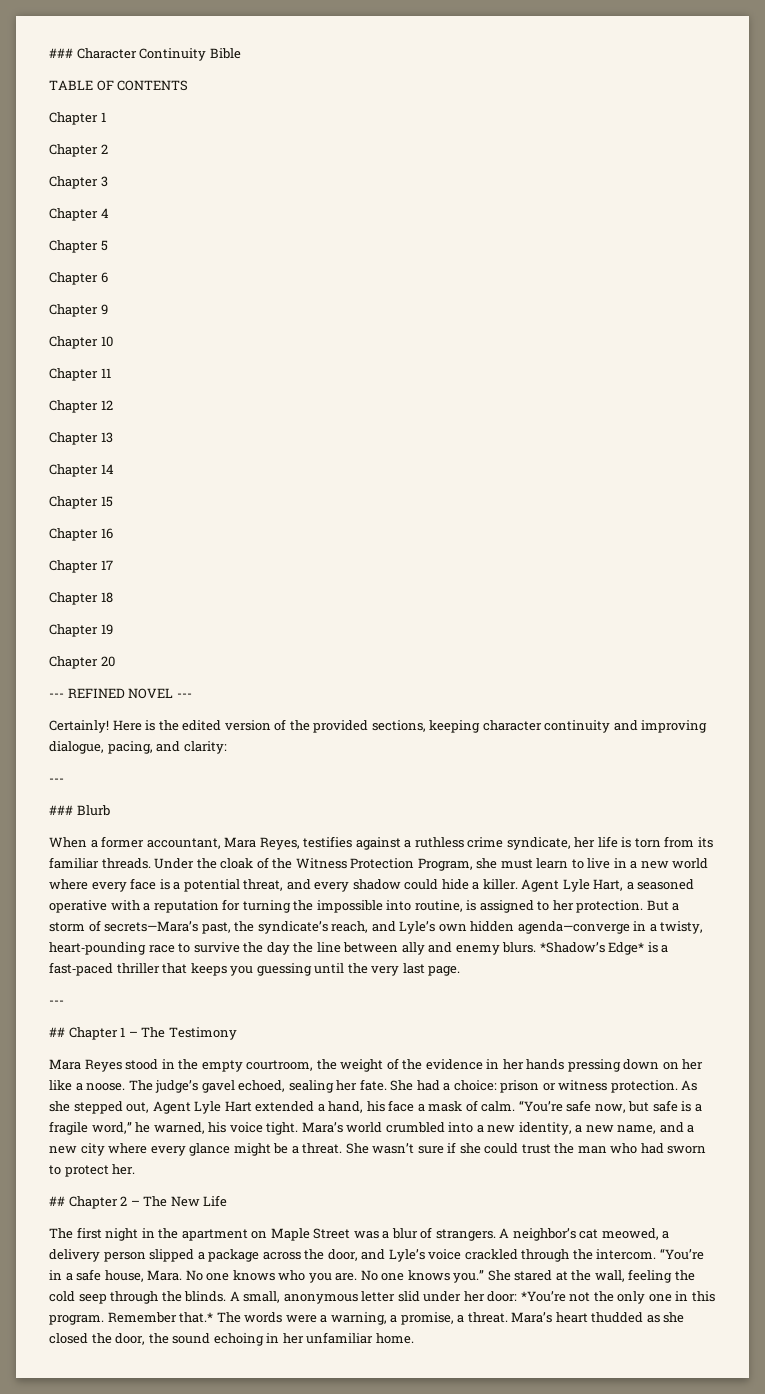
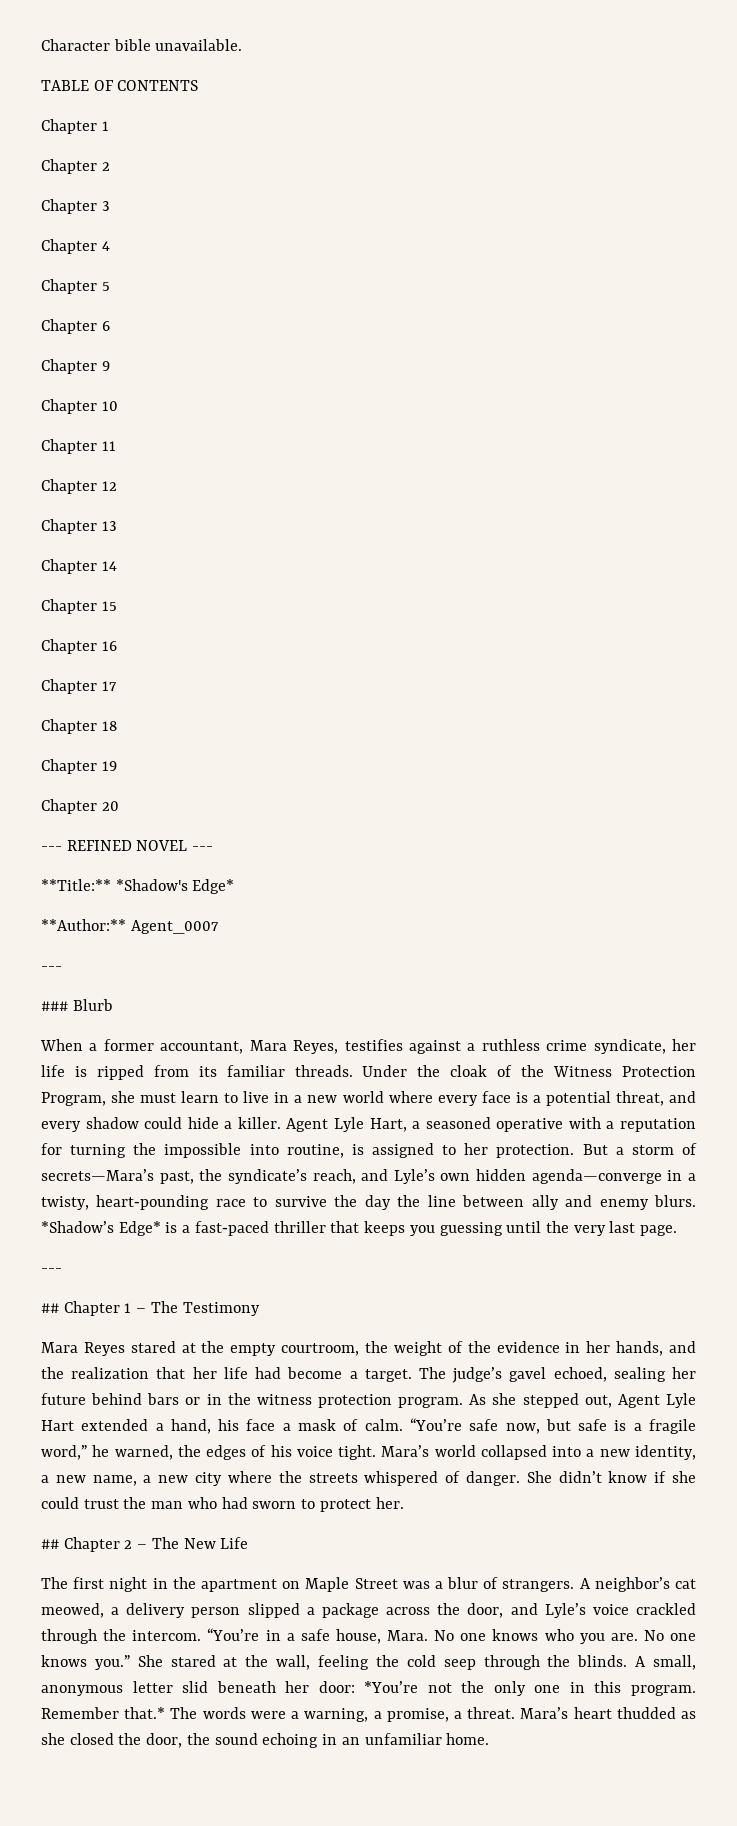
- ### Character Continuity Bible
+ Character bible unavailable.
- Certainly! Here is the edited version of the provided sections, keeping character continuity and improving dialogue, pacing, and clarity:
+ **Title:** *Shadow's Edge*
+ **Author:** Agent_0007
- When a former accountant, Mara Reyes, testifies against a ruthless crime syndicate, her life is torn from its familiar threads.
+ When a former accountant, Mara Reyes, testifies against a ruthless crime syndicate, her life is ripped from its familiar threads.
- Mara Reyes stood in the empty courtroom, the weight of the evidence in her hands pressing down on her like a noose.
+ Mara Reyes stared at the empty courtroom, the weight of the evidence in her hands, and the realization that her life had become a target.
- The judge’s gavel echoed, sealing her fate. She had a choice: prison or witness protection.
+ The judge’s gavel echoed, sealing her future behind bars or in the witness protection program.
- “You’re safe now, but safe is a fragile word,” he warned, his voice tight.
+ “You’re safe now, but safe is a fragile word,” he warned, the edges of his voice tight.
- Mara’s world crumbled into a new identity, a new name, and a new city where every glance might be a threat. She wasn’t sure if she could trust the man who had sworn to protect her.
+ Mara’s world collapsed into a new identity, a new name, a new city where the streets whispered of danger. She didn’t know if she could trust the man who had sworn to protect her.
- A small, anonymous letter slid under her door: *You’re not the only one in this program.
+ A small, anonymous letter slid beneath her door: *You’re not the only one in this program.
- Mara’s heart thudded as she closed the door, the sound echoing in her unfamiliar home.
+ Mara’s heart thudded as she closed the door, the sound echoing in an unfamiliar home.

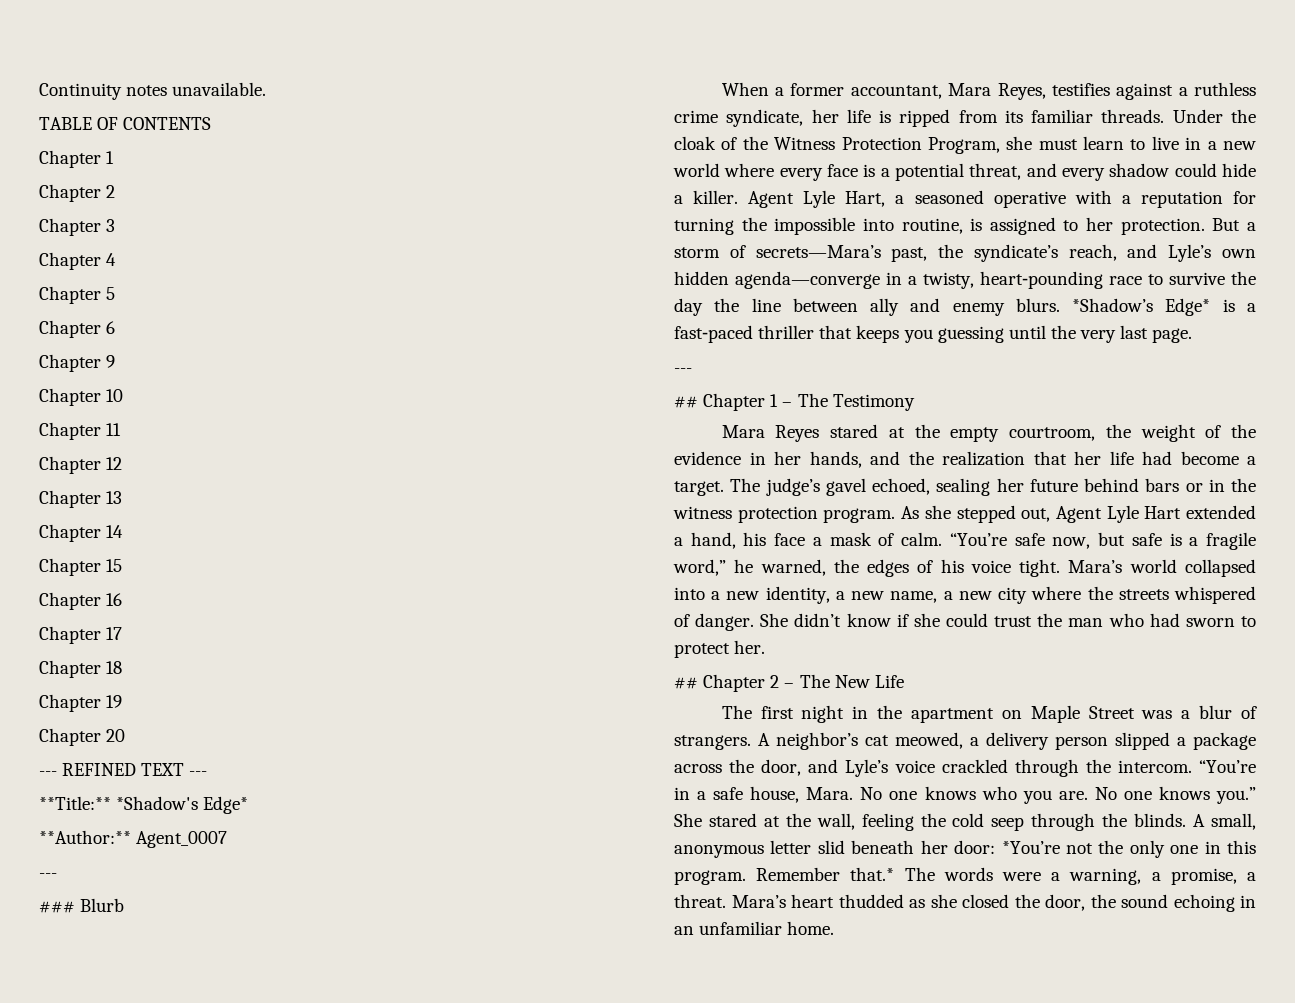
- Character bible unavailable.
+ Continuity notes unavailable.
- --- REFINED NOVEL ---
+ --- REFINED TEXT ---

